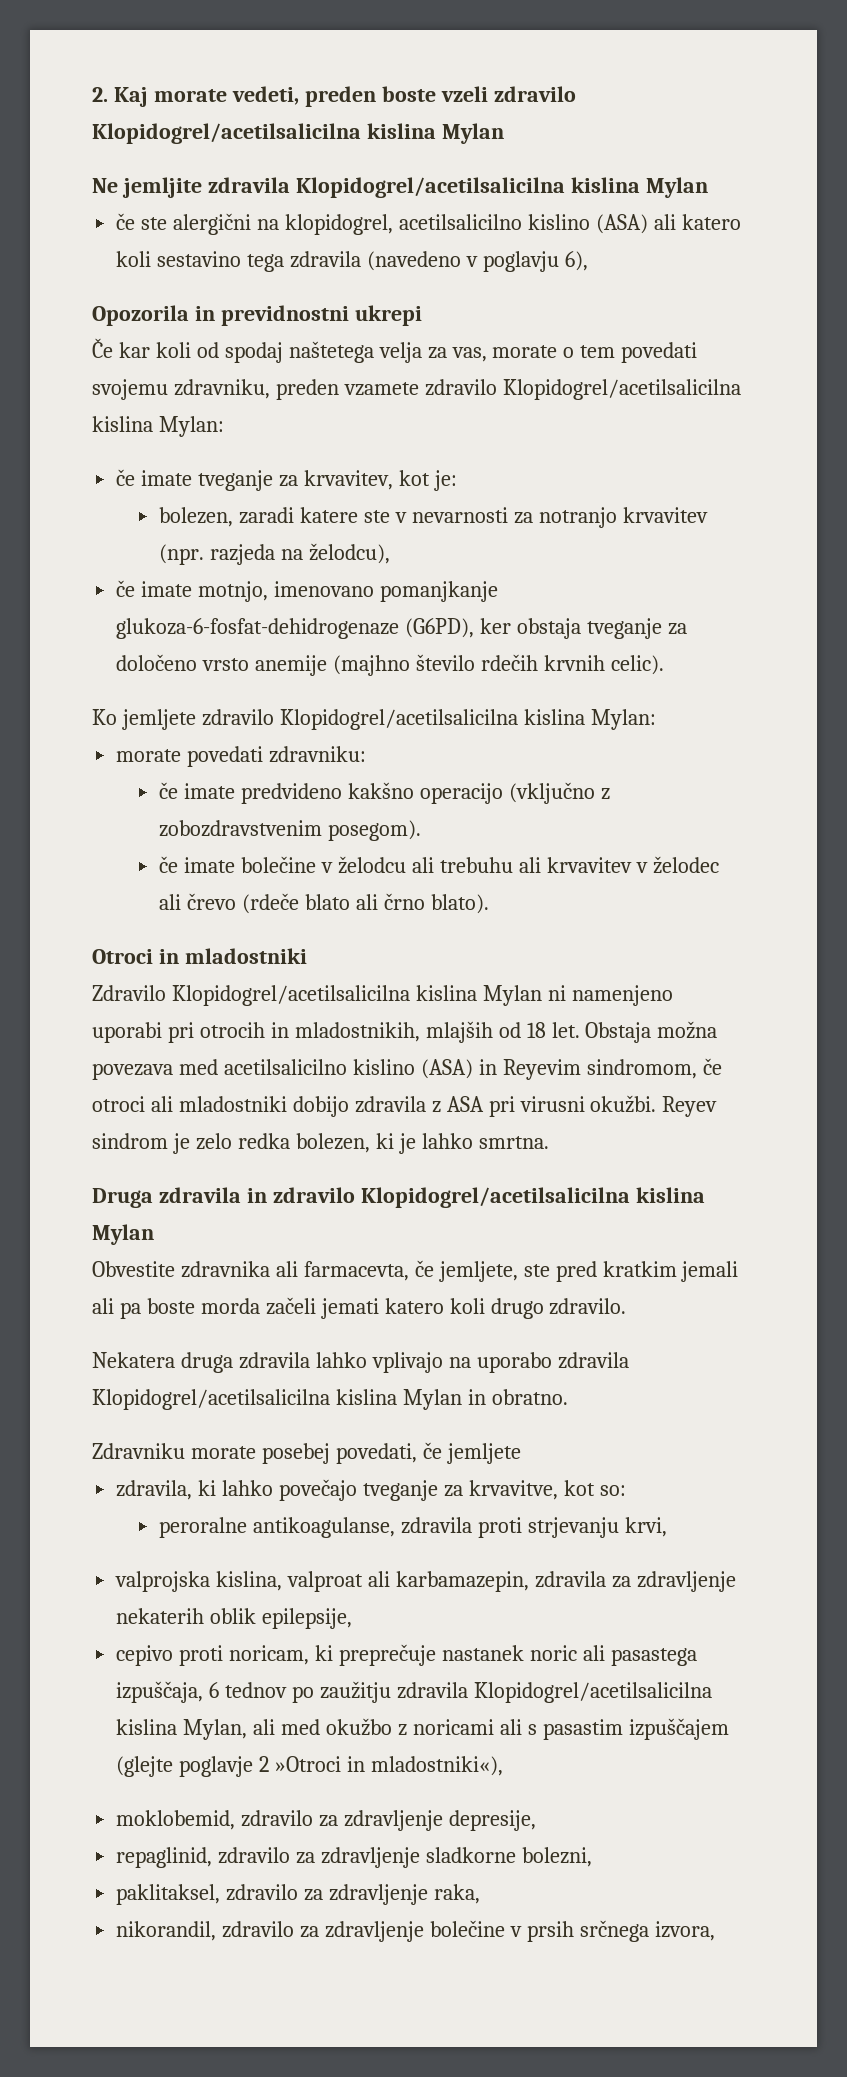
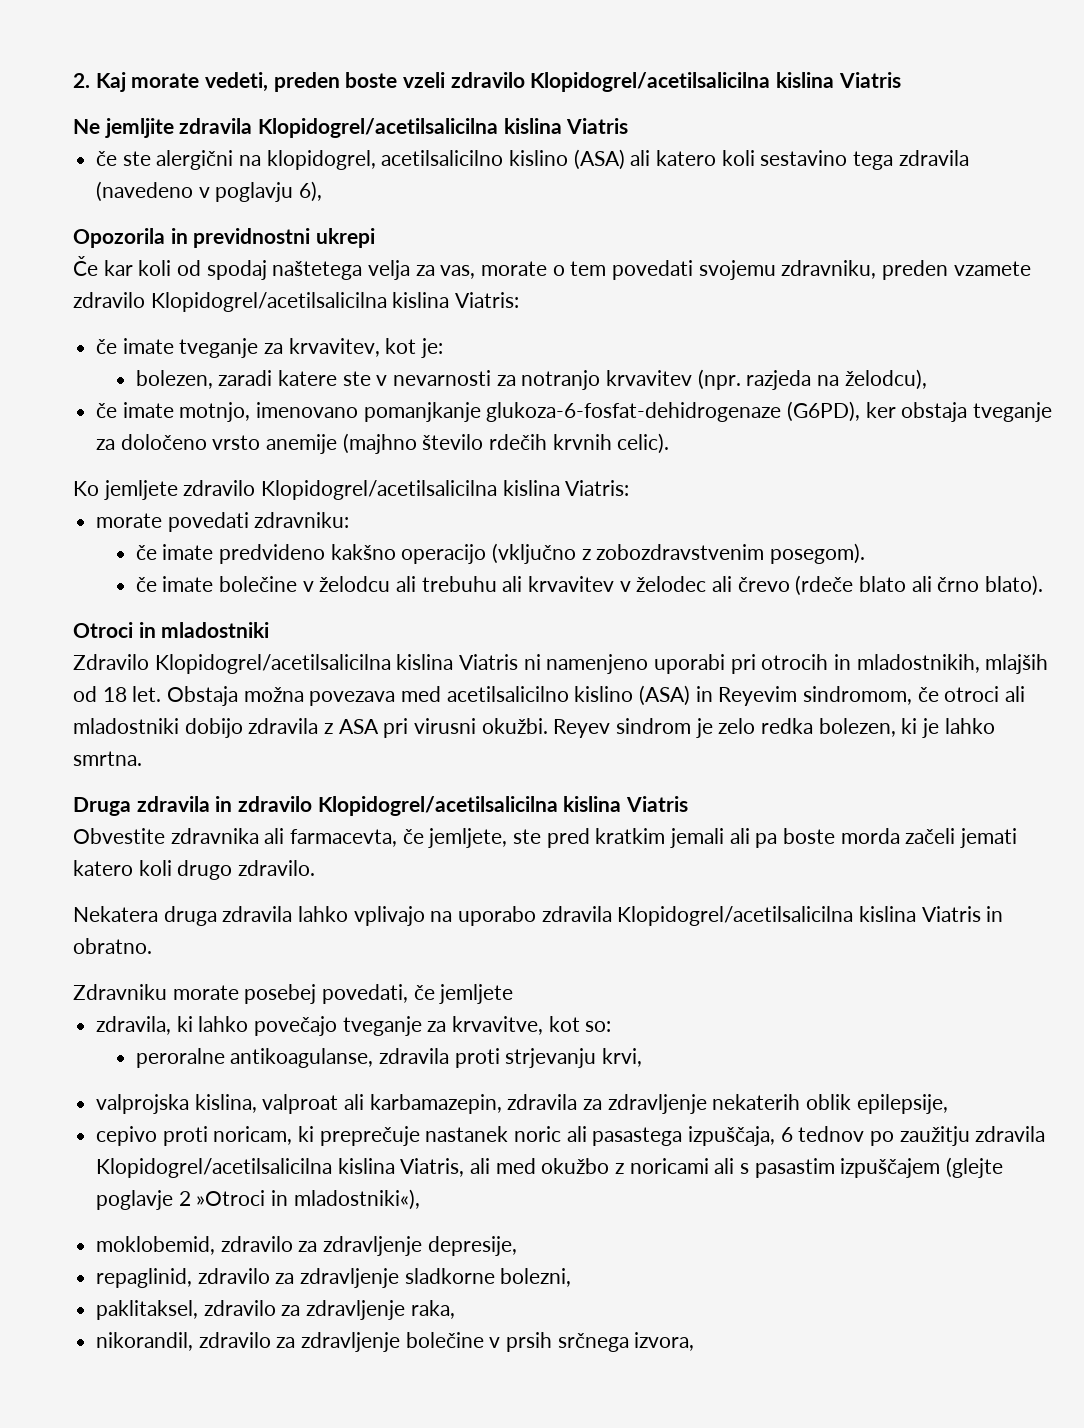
- 2. Kaj morate vedeti, preden boste vzeli zdravilo Klopidogrel/acetilsalicilna kislina Mylan
+ 2. Kaj morate vedeti, preden boste vzeli zdravilo Klopidogrel/acetilsalicilna kislina Viatris
- Ne jemljite zdravila Klopidogrel/acetilsalicilna kislina Mylan
+ Ne jemljite zdravila Klopidogrel/acetilsalicilna kislina Viatris
- Če kar koli od spodaj naštetega velja za vas, morate o tem povedati svojemu zdravniku, preden vzamete zdravilo Klopidogrel/acetilsalicilna kislina Mylan:
+ Če kar koli od spodaj naštetega velja za vas, morate o tem povedati svojemu zdravniku, preden vzamete zdravilo Klopidogrel/acetilsalicilna kislina Viatris:
- Ko jemljete zdravilo Klopidogrel/acetilsalicilna kislina Mylan:
+ Ko jemljete zdravilo Klopidogrel/acetilsalicilna kislina Viatris:
- Zdravilo Klopidogrel/acetilsalicilna kislina Mylan ni namenjeno uporabi pri otrocih in mladostnikih, mlajših od 18 let.
+ Zdravilo Klopidogrel/acetilsalicilna kislina Viatris ni namenjeno uporabi pri otrocih in mladostnikih, mlajših od 18 let.
- Druga zdravila in zdravilo Klopidogrel/acetilsalicilna kislina Mylan
+ Druga zdravila in zdravilo Klopidogrel/acetilsalicilna kislina Viatris
- Nekatera druga zdravila lahko vplivajo na uporabo zdravila Klopidogrel/acetilsalicilna kislina Mylan in obratno.
+ Nekatera druga zdravila lahko vplivajo na uporabo zdravila Klopidogrel/acetilsalicilna kislina Viatris in obratno.
- cepivo proti noricam, ki preprečuje nastanek noric ali pasastega izpuščaja, 6 tednov po zaužitju zdravila Klopidogrel/acetilsalicilna kislina Mylan, ali med okužbo z noricami ali s pasastim izpuščajem (glejte poglavje 2 »Otroci in mladostniki«),
+ cepivo proti noricam, ki preprečuje nastanek noric ali pasastega izpuščaja, 6 tednov po zaužitju zdravila Klopidogrel/acetilsalicilna kislina Viatris, ali med okužbo z noricami ali s pasastim izpuščajem (glejte poglavje 2 »Otroci in mladostniki«),

